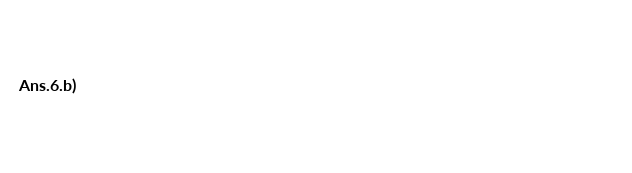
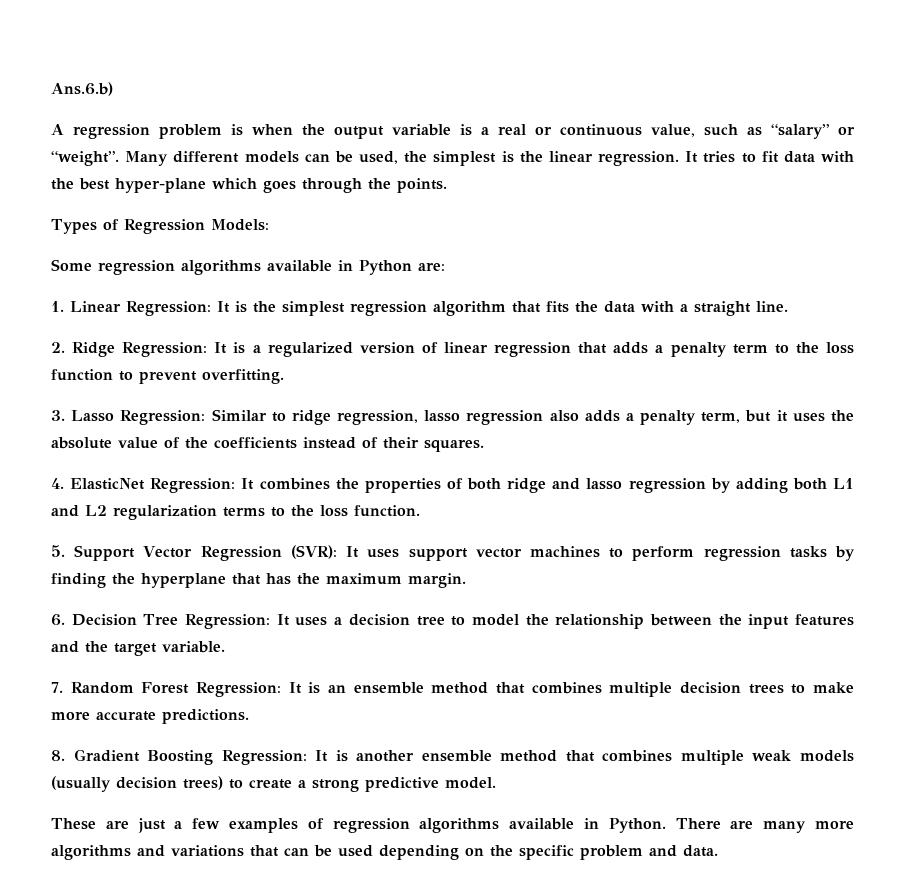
+ A regression problem is when the output variable is a real or continuous value, such as “salary” or “weight”. Many different models can be used, the simplest is the linear regression. It tries to fit data with the best hyper-plane which goes through the points.
+ Types of Regression Models:
+ Some regression algorithms available in Python are:
+ 1. Linear Regression: It is the simplest regression algorithm that fits the data with a straight line.
+ 2. Ridge Regression: It is a regularized version of linear regression that adds a penalty term to the loss function to prevent overfitting.
+ 3. Lasso Regression: Similar to ridge regression, lasso regression also adds a penalty term, but it uses the absolute value of the coefficients instead of their squares.
+ 4. ElasticNet Regression: It combines the properties of both ridge and lasso regression by adding both L1 and L2 regularization terms to the loss function.
+ 5. Support Vector Regression (SVR): It uses support vector machines to perform regression tasks by finding the hyperplane that has the maximum margin.
+ 6. Decision Tree Regression: It uses a decision tree to model the relationship between the input features and the target variable.
+ 7. Random Forest Regression: It is an ensemble method that combines multiple decision trees to make more accurate predictions.
+ 8. Gradient Boosting Regression: It is another ensemble method that combines multiple weak models (usually decision trees) to create a strong predictive model.
+ These are just a few examples of regression algorithms available in Python. There are many more algorithms and variations that can be used depending on the specific problem and data.

